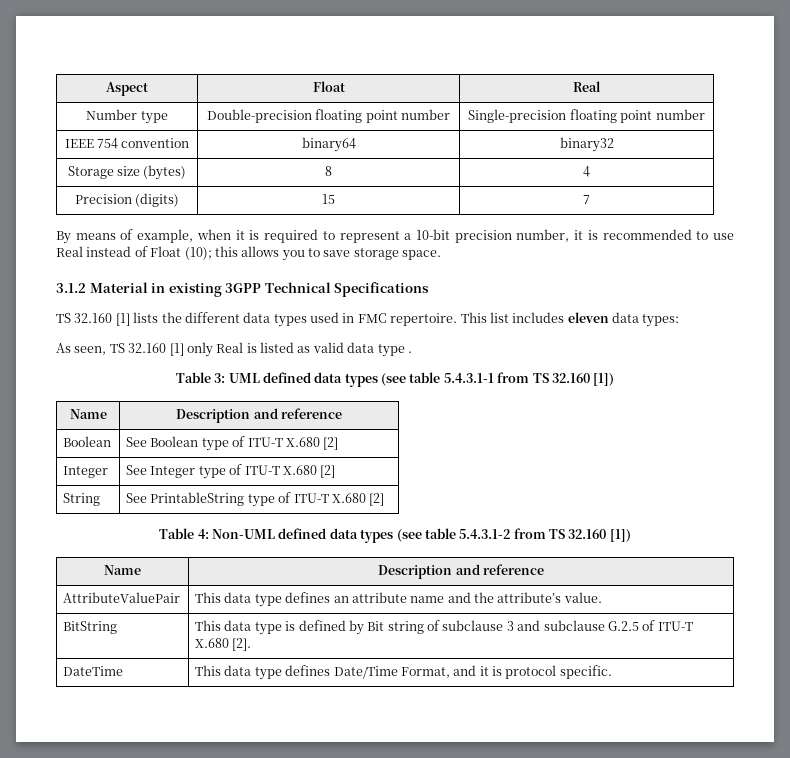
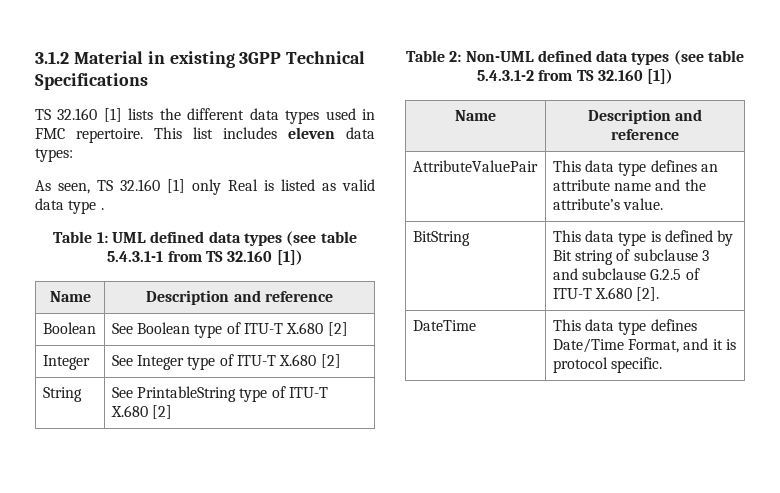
- Aspect | Float | Real
- Number type | Double-precision floating point number | Single-precision floating point number
- IEEE 754 convention | binary64 | binary32
- Storage size (bytes) | 8 | 4
- Precision (digits) | 15 | 7
- By means of example, when it is required to represent a 10-bit precision number, it is recommended to use Real instead of Float (10); this allows you to save storage space.
- Table 3: UML defined data types (see table 5.4.3.1-1 from TS 32.160 [1])
+ Table 1: UML defined data types (see table 5.4.3.1-1 from TS 32.160 [1])
- Table 4: Non-UML defined data types (see table 5.4.3.1-2 from TS 32.160 [1])
+ Table 2: Non-UML defined data types (see table 5.4.3.1-2 from TS 32.160 [1])

